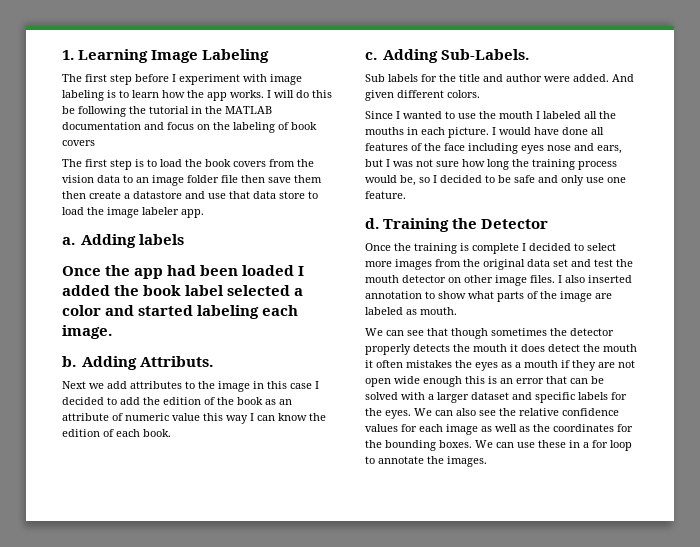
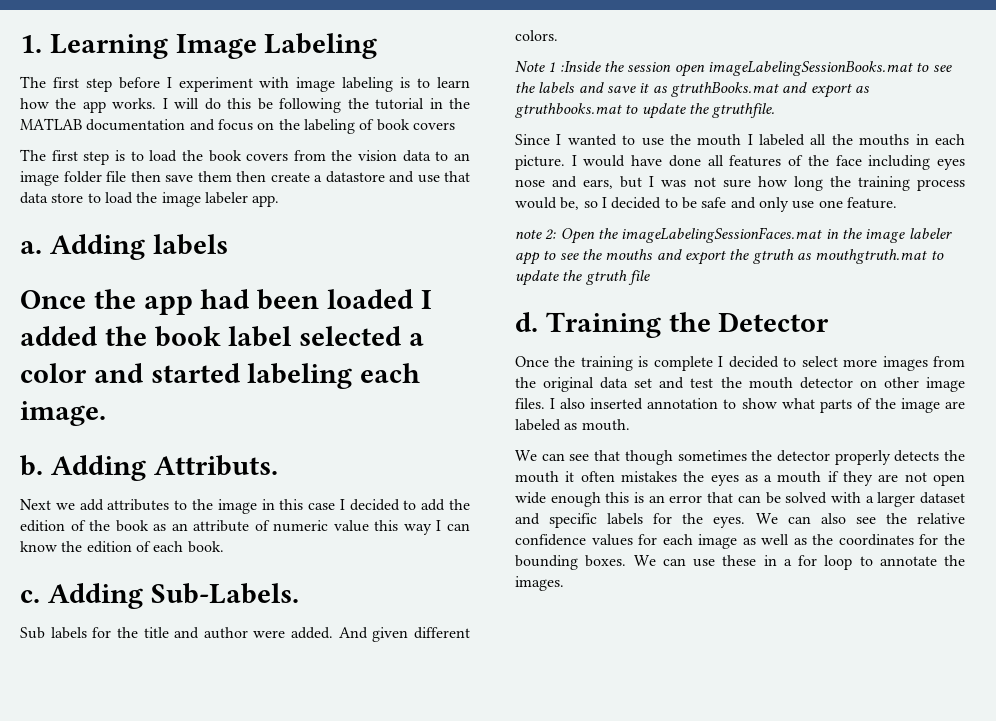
+ Note 1 :Inside the session open imageLabelingSessionBooks.mat to see the labels and save it as gtruthBooks.mat and export as gtruthbooks.mat to update the gtruthfile.
+ note 2: Open the imageLabelingSessionFaces.mat in the image labeler app to see the mouths and export the gtruth as mouthgtruth.mat to update the gtruth file
- We can see that though sometimes the detector properly detects the mouth it does detect the mouth it often mistakes the eyes as a mouth if they are not open wide enough this is an error that can be solved with a larger dataset and specific labels for the eyes.
+ We can see that though sometimes the detector properly detects the mouth it often mistakes the eyes as a mouth if they are not open wide enough this is an error that can be solved with a larger dataset and specific labels for the eyes.

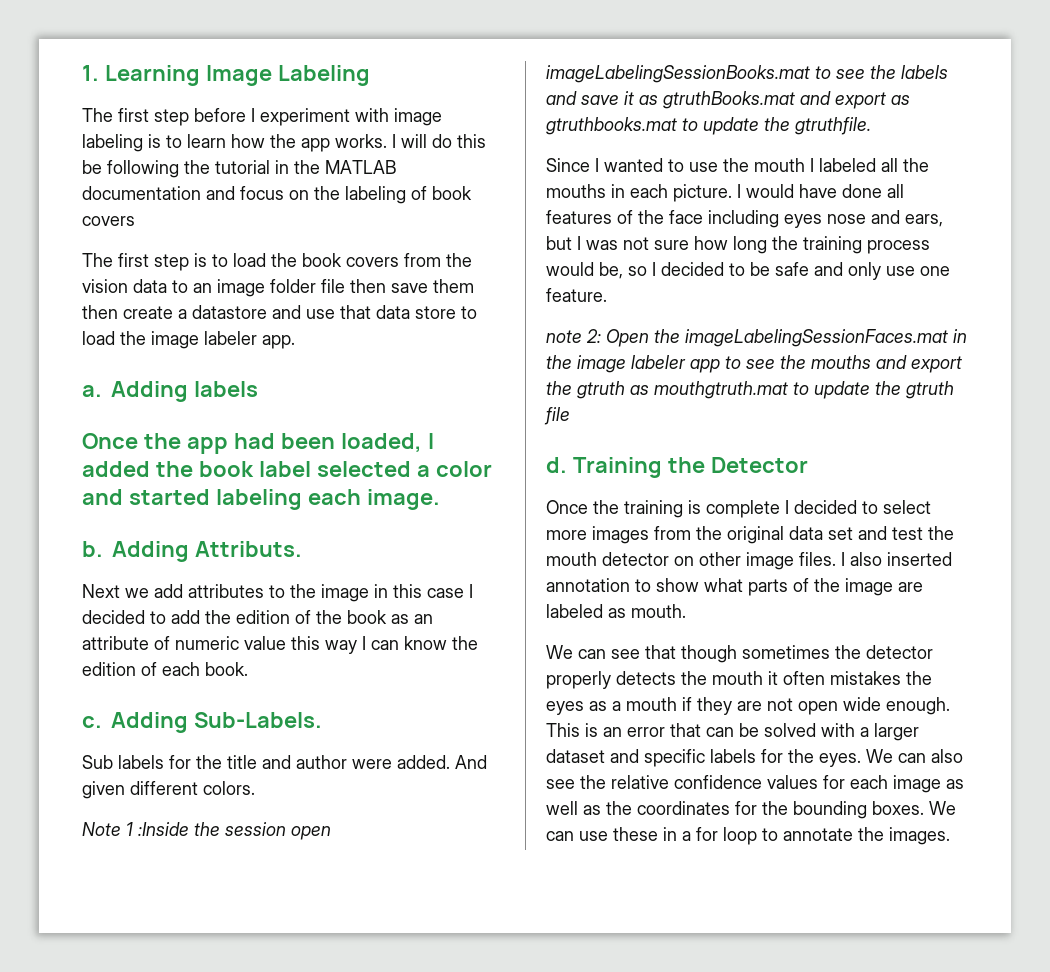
- Once the app had been loaded I added the book label selected a color and started labeling each image.
+ Once the app had been loaded, I added the book label selected a color and started labeling each image.
- We can see that though sometimes the detector properly detects the mouth it often mistakes the eyes as a mouth if they are not open wide enough this is an error that can be solved with a larger dataset and specific labels for the eyes.
+ We can see that though sometimes the detector properly detects the mouth it often mistakes the eyes as a mouth if they are not open wide enough. This is an error that can be solved with a larger dataset and specific labels for the eyes.

